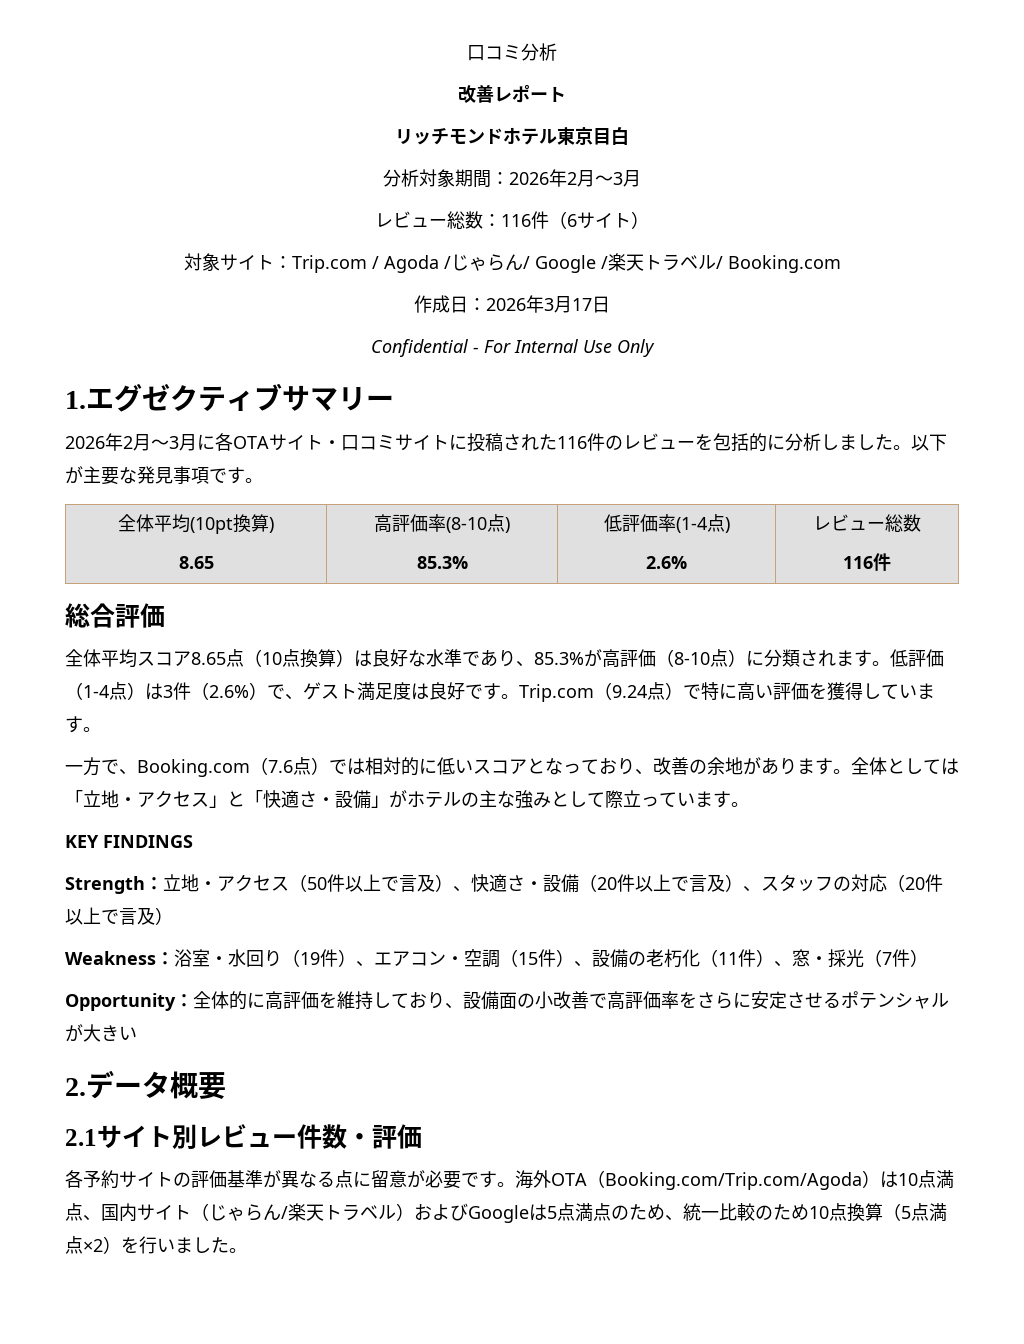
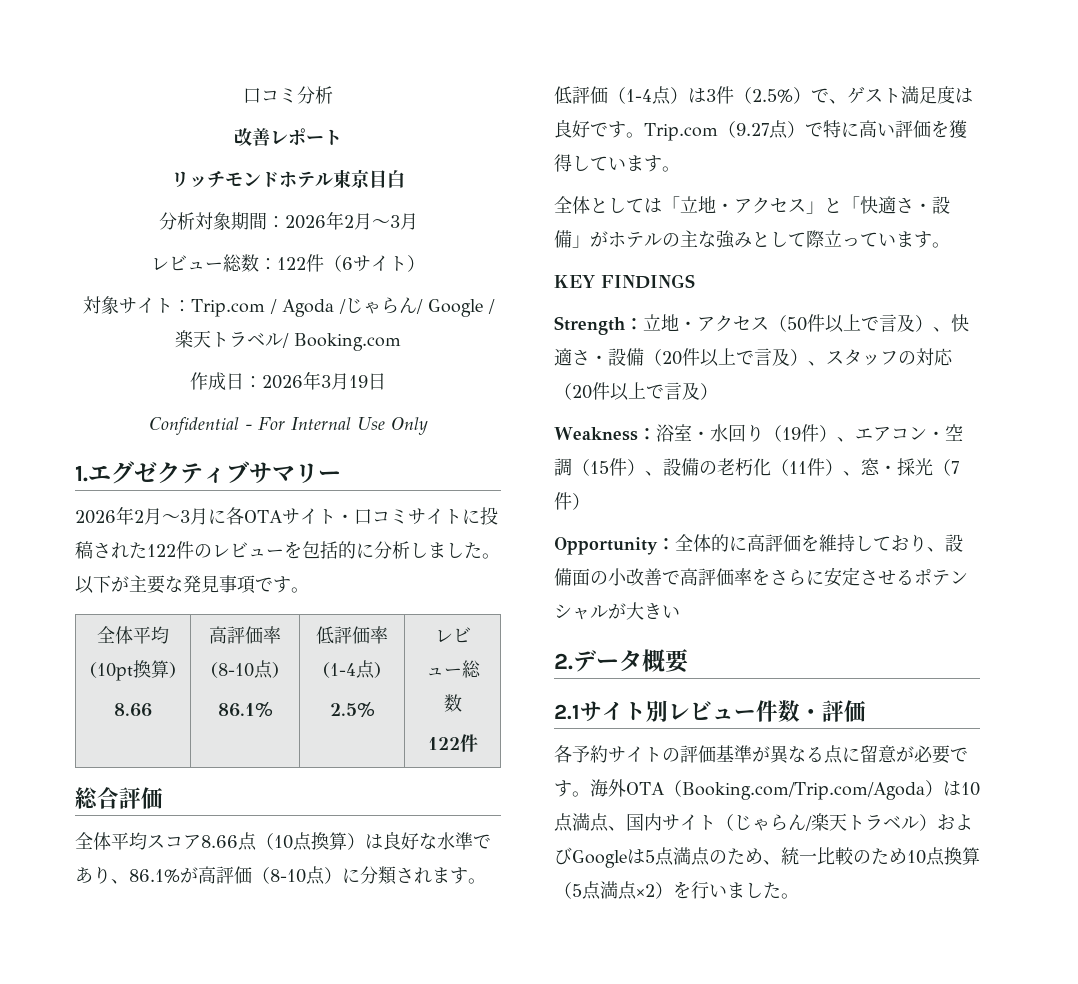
- レビュー総数：116件（6サイト）
+ レビュー総数：122件（6サイト）
- 作成日：2026年3月17日
+ 作成日：2026年3月19日
- 2026年2月〜3月に各OTAサイト・口コミサイトに投稿された116件のレビューを包括的に分析しました。
+ 2026年2月〜3月に各OTAサイト・口コミサイトに投稿された122件のレビューを包括的に分析しました。
  全体平均(10pt換算)
- 8.65 | 高評価率(8-10点)
- 85.3% | 低評価率(1-4点)
- 2.6% | レビュー総数
- 116件
+ 8.66 | 高評価率(8-10点)
+ 86.1% | 低評価率(1-4点)
+ 2.5% | レビュー総数
+ 122件
- 全体平均スコア8.65点（10点換算）は良好な水準であり、85.3%が高評価（8-10点）に分類されます。
+ 全体平均スコア8.66点（10点換算）は良好な水準であり、86.1%が高評価（8-10点）に分類されます。
- 低評価（1-4点）は3件（2.6%）で、ゲスト満足度は良好です。
+ 低評価（1-4点）は3件（2.5%）で、ゲスト満足度は良好です。
- Trip.com（9.24点）で特に高い評価を獲得しています。
+ Trip.com（9.27点）で特に高い評価を獲得しています。
- 一方で、Booking.com（7.6点）では相対的に低いスコアとなっており、改善の余地があります。

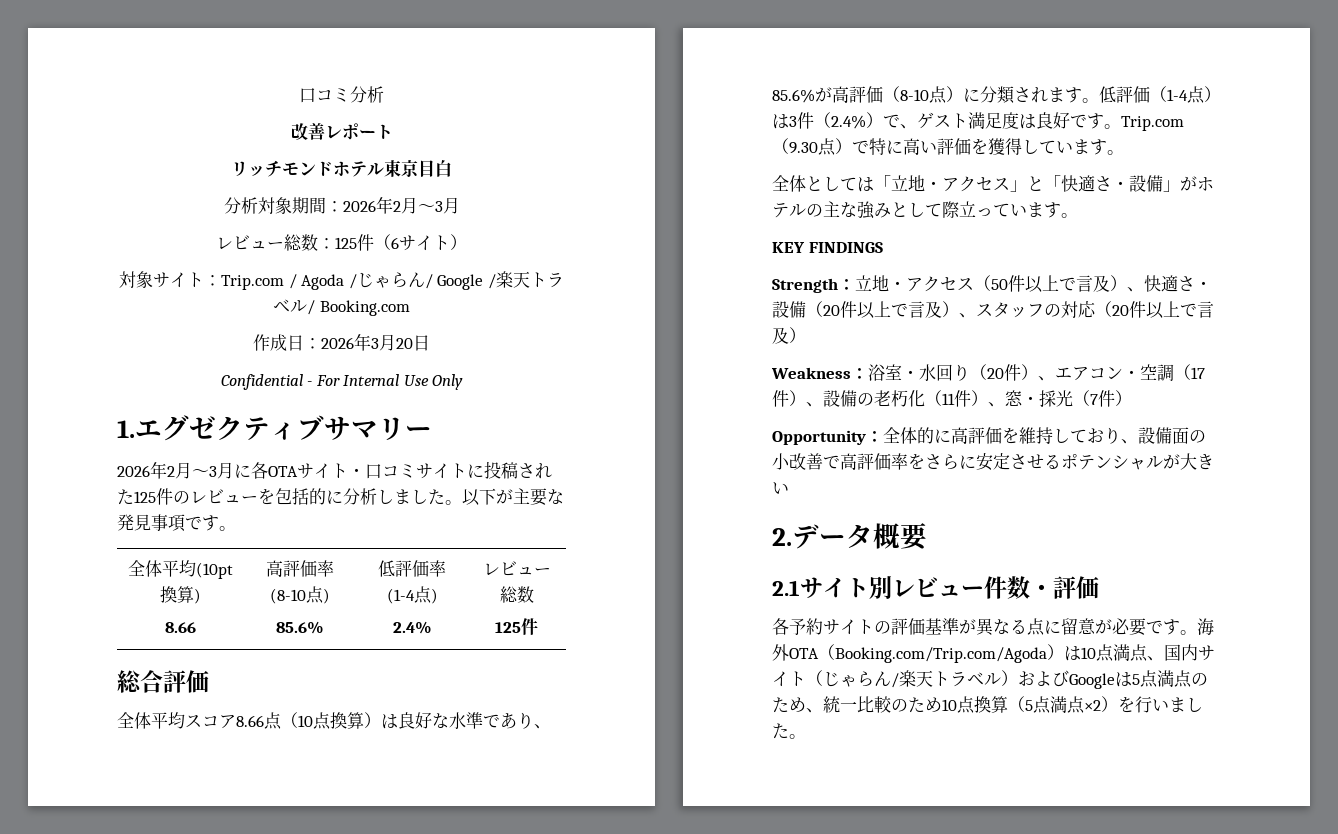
- レビュー総数：122件（6サイト）
+ レビュー総数：125件（6サイト）
- 作成日：2026年3月19日
+ 作成日：2026年3月20日
- 2026年2月〜3月に各OTAサイト・口コミサイトに投稿された122件のレビューを包括的に分析しました。
+ 2026年2月〜3月に各OTAサイト・口コミサイトに投稿された125件のレビューを包括的に分析しました。
  全体平均(10pt換算)
  8.66 | 高評価率(8-10点)
- 86.1% | 低評価率(1-4点)
- 2.5% | レビュー総数
- 122件
+ 85.6% | 低評価率(1-4点)
+ 2.4% | レビュー総数
+ 125件
- 全体平均スコア8.66点（10点換算）は良好な水準であり、86.1%が高評価（8-10点）に分類されます。
+ 全体平均スコア8.66点（10点換算）は良好な水準であり、85.6%が高評価（8-10点）に分類されます。
- 低評価（1-4点）は3件（2.5%）で、ゲスト満足度は良好です。
+ 低評価（1-4点）は3件（2.4%）で、ゲスト満足度は良好です。
- Trip.com（9.27点）で特に高い評価を獲得しています。
+ Trip.com（9.30点）で特に高い評価を獲得しています。
- Weakness：浴室・水回り（19件）、エアコン・空調（15件）、設備の老朽化（11件）、窓・採光（7件）
+ Weakness：浴室・水回り（20件）、エアコン・空調（17件）、設備の老朽化（11件）、窓・採光（7件）

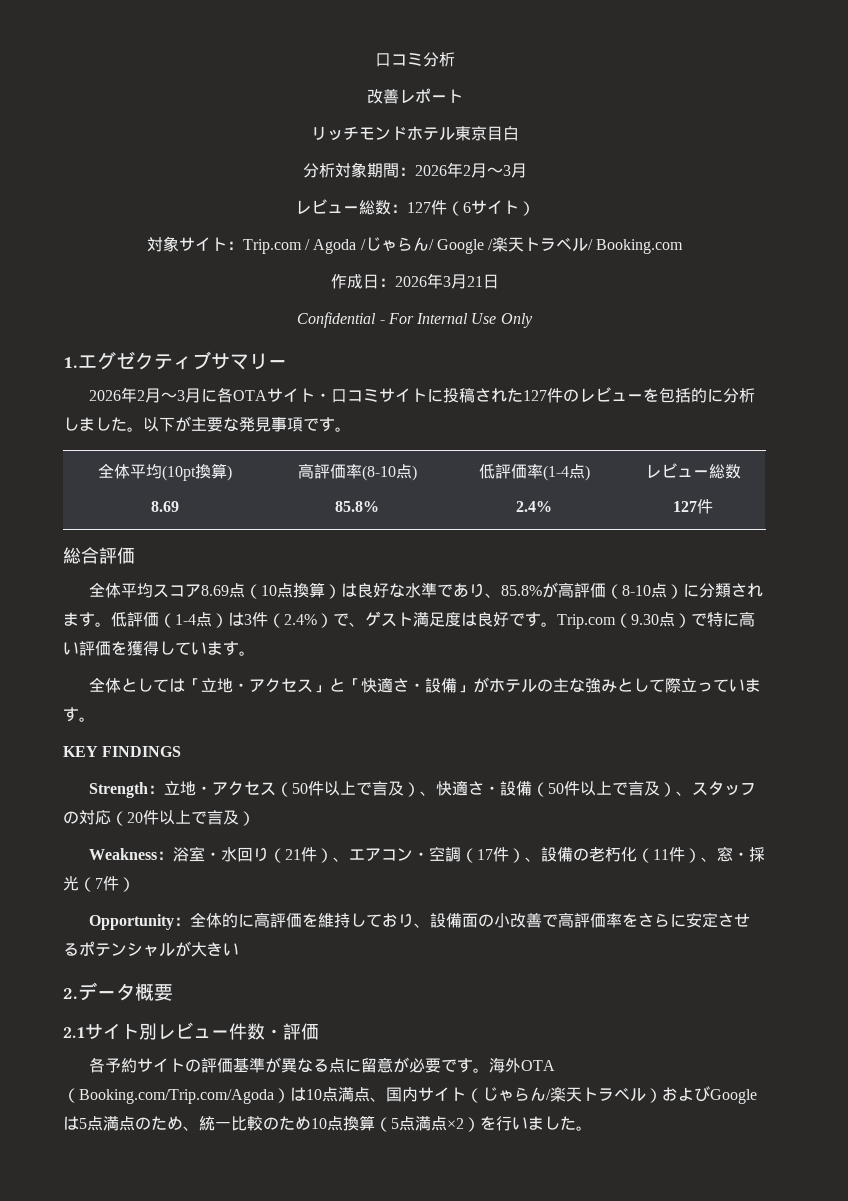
- レビュー総数：125件（6サイト）
+ レビュー総数：127件（6サイト）
- 作成日：2026年3月20日
+ 作成日：2026年3月21日
- 2026年2月〜3月に各OTAサイト・口コミサイトに投稿された125件のレビューを包括的に分析しました。
+ 2026年2月〜3月に各OTAサイト・口コミサイトに投稿された127件のレビューを包括的に分析しました。
  全体平均(10pt換算)
- 8.66 | 高評価率(8-10点)
- 85.6% | 低評価率(1-4点)
+ 8.69 | 高評価率(8-10点)
+ 85.8% | 低評価率(1-4点)
  2.4% | レビュー総数
- 125件
+ 127件
- 全体平均スコア8.66点（10点換算）は良好な水準であり、85.6%が高評価（8-10点）に分類されます。
+ 全体平均スコア8.69点（10点換算）は良好な水準であり、85.8%が高評価（8-10点）に分類されます。
- Strength：立地・アクセス（50件以上で言及）、快適さ・設備（20件以上で言及）、スタッフの対応（20件以上で言及）
+ Strength：立地・アクセス（50件以上で言及）、快適さ・設備（50件以上で言及）、スタッフの対応（20件以上で言及）
- Weakness：浴室・水回り（20件）、エアコン・空調（17件）、設備の老朽化（11件）、窓・採光（7件）
+ Weakness：浴室・水回り（21件）、エアコン・空調（17件）、設備の老朽化（11件）、窓・採光（7件）

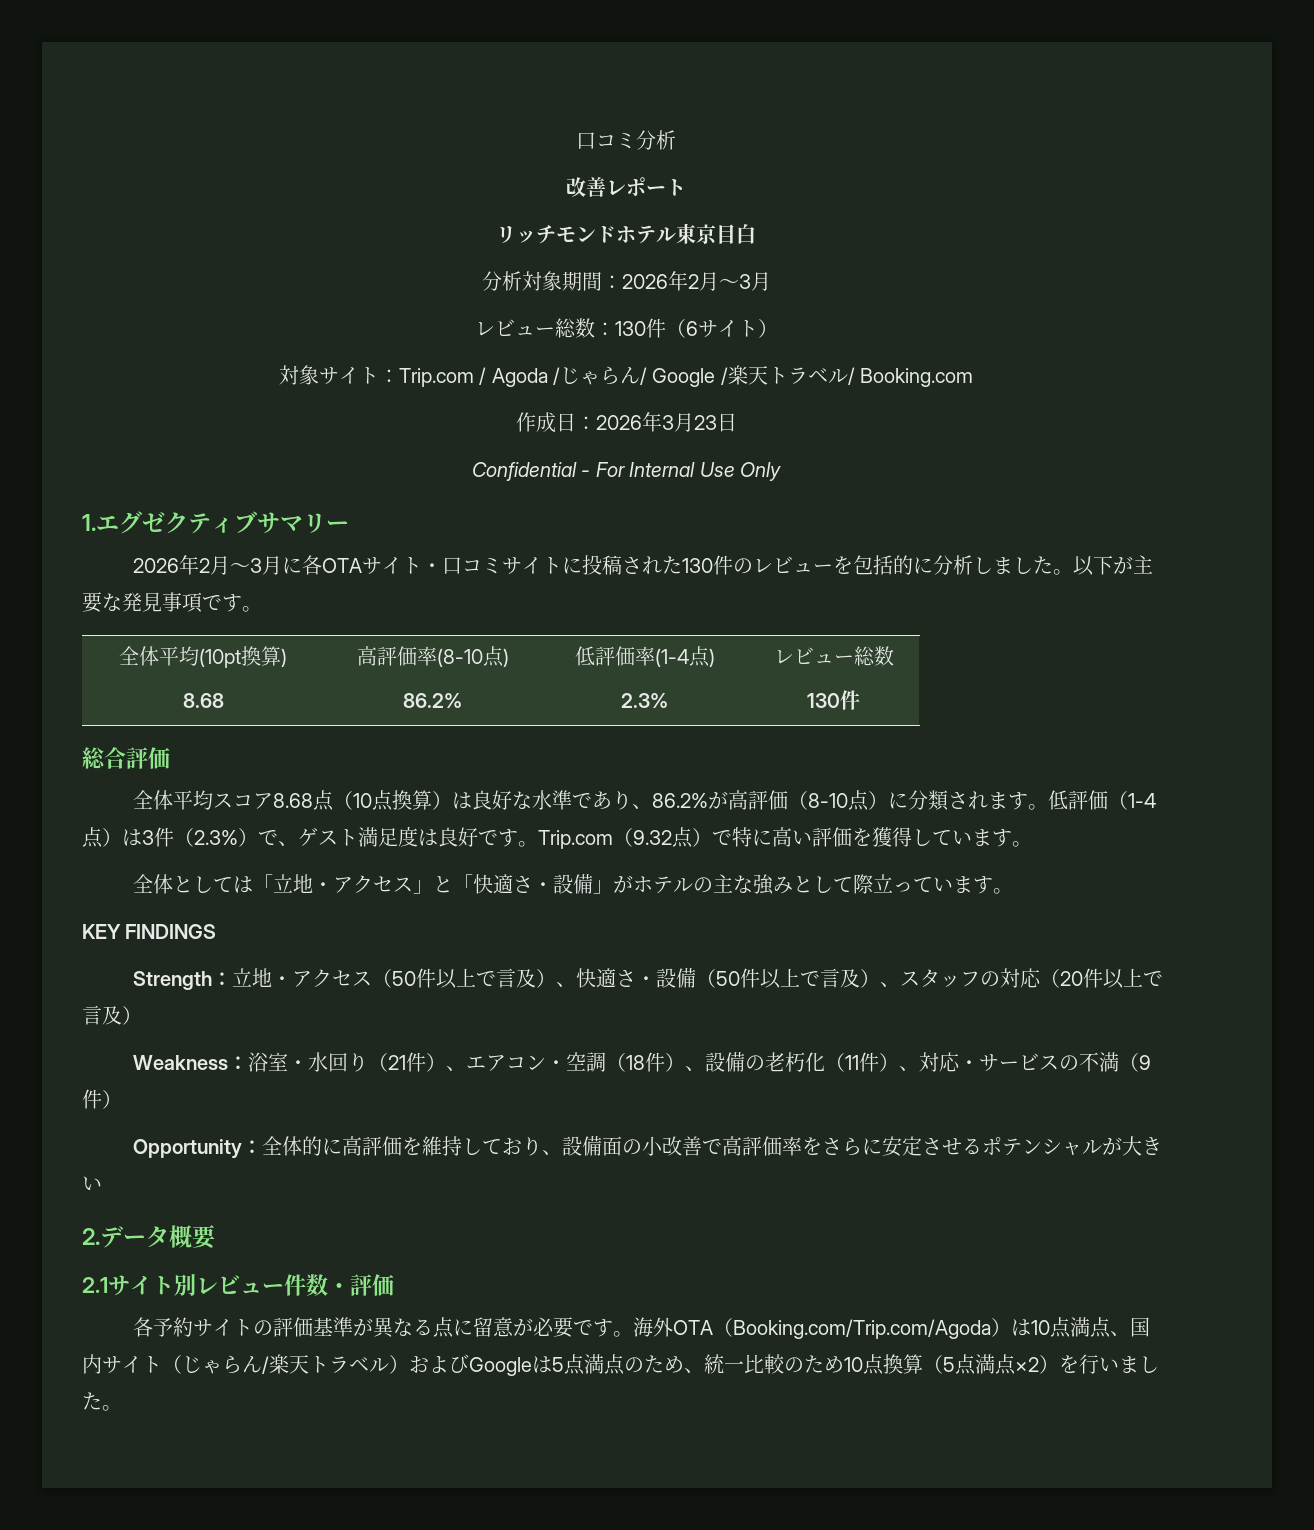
- レビュー総数：127件（6サイト）
+ レビュー総数：130件（6サイト）
- 作成日：2026年3月21日
+ 作成日：2026年3月23日
- 2026年2月〜3月に各OTAサイト・口コミサイトに投稿された127件のレビューを包括的に分析しました。
+ 2026年2月〜3月に各OTAサイト・口コミサイトに投稿された130件のレビューを包括的に分析しました。
  全体平均(10pt換算)
- 8.69 | 高評価率(8-10点)
- 85.8% | 低評価率(1-4点)
- 2.4% | レビュー総数
- 127件
+ 8.68 | 高評価率(8-10点)
+ 86.2% | 低評価率(1-4点)
+ 2.3% | レビュー総数
+ 130件
- 全体平均スコア8.69点（10点換算）は良好な水準であり、85.8%が高評価（8-10点）に分類されます。
+ 全体平均スコア8.68点（10点換算）は良好な水準であり、86.2%が高評価（8-10点）に分類されます。
- 低評価（1-4点）は3件（2.4%）で、ゲスト満足度は良好です。
+ 低評価（1-4点）は3件（2.3%）で、ゲスト満足度は良好です。
- Trip.com（9.30点）で特に高い評価を獲得しています。
+ Trip.com（9.32点）で特に高い評価を獲得しています。
- Weakness：浴室・水回り（21件）、エアコン・空調（17件）、設備の老朽化（11件）、窓・採光（7件）
+ Weakness：浴室・水回り（21件）、エアコン・空調（18件）、設備の老朽化（11件）、対応・サービスの不満（9件）

